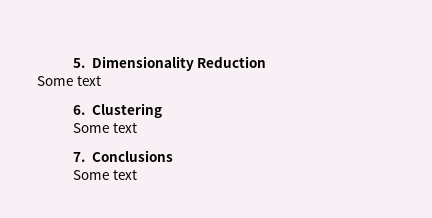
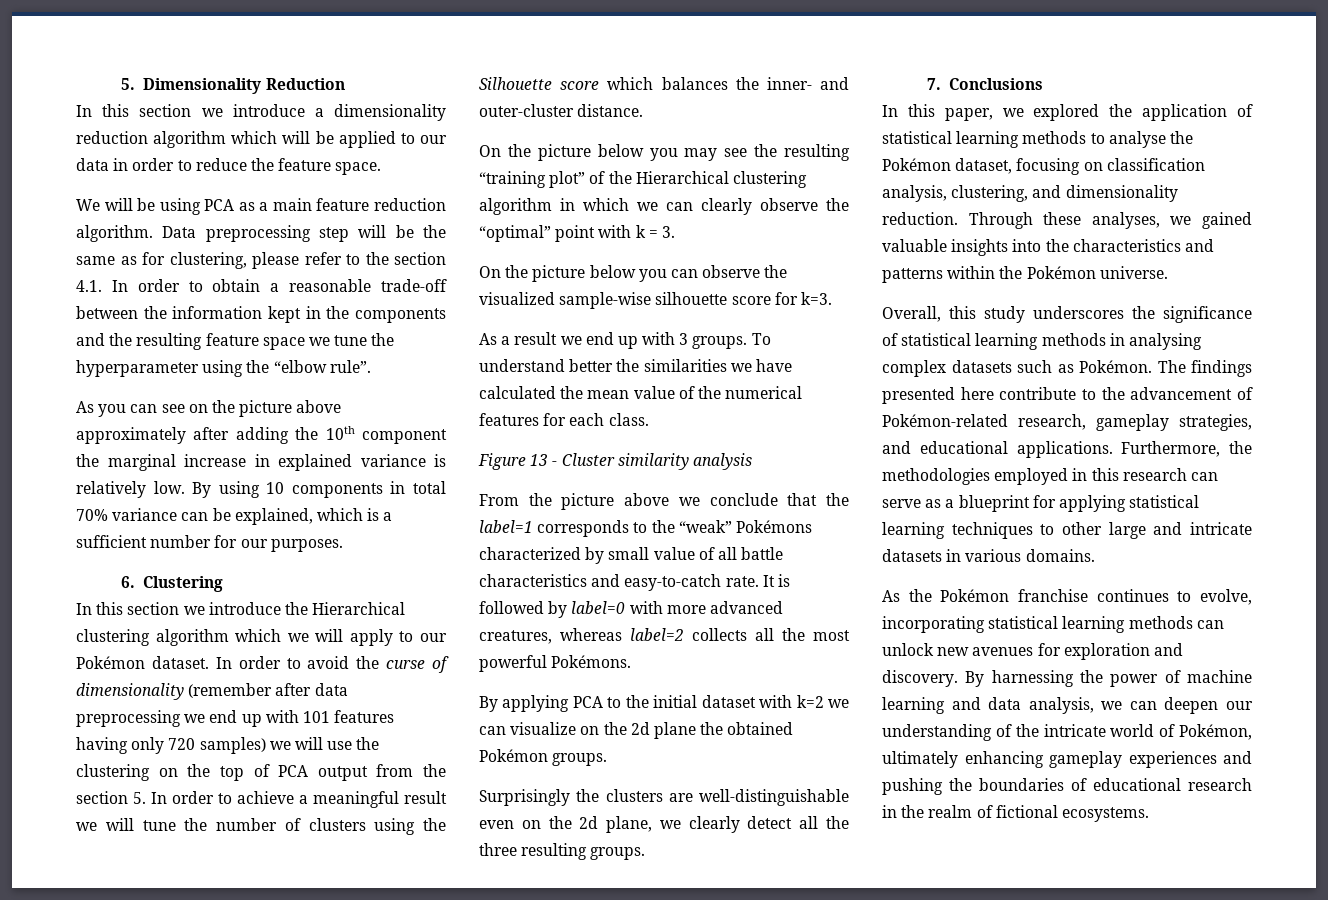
  5. Dimensionality Reduction
- Some text
+ In this section we introduce a dimensionality reduction algorithm which will be applied to our data in order to reduce the feature space.
+ We will be using PCA as a main feature reduction algorithm. Data preprocessing step will be the same as for clustering, please refer to the section 4.1. In order to obtain a reasonable trade-off between the information kept in the components and the resulting feature space we tune the hyperparameter using the “elbow rule”.
+ As you can see on the picture above approximately after adding the 10th component the marginal increase in explained variance is relatively low. By using 10 components in total 70% variance can be explained, which is a sufficient number for our purposes.
  6. Clustering
- Some text
+ In this section we introduce the Hierarchical clustering algorithm which we will apply to our Pokémon dataset. In order to avoid the curse of dimensionality (remember after data preprocessing we end up with 101 features having only 720 samples) we will use the clustering on the top of PCA output from the section 5. In order to achieve a meaningful result we will tune the number of clusters using the Silhouette score which balances the inner- and outer-cluster distance.
+ On the picture below you may see the resulting “training plot” of the Hierarchical clustering algorithm in which we can clearly observe the “optimal” point with k = 3.
+ On the picture below you can observe the visualized sample-wise silhouette score for k=3.
+ As a result we end up with 3 groups. To understand better the similarities we have calculated the mean value of the numerical features for each class.
+ Figure 13 - Cluster similarity analysis
+ From the picture above we conclude that the label=1 corresponds to the “weak” Pokémons characterized by small value of all battle characteristics and easy-to-catch rate. It is followed by label=0 with more advanced creatures, whereas label=2 collects all the most powerful Pokémons.
+ By applying PCA to the initial dataset with k=2 we can visualize on the 2d plane the obtained Pokémon groups.
+ Surprisingly the clusters are well-distinguishable even on the 2d plane, we clearly detect all the three resulting groups.
  7. Conclusions
- Some text
+ In this paper, we explored the application of statistical learning methods to analyse the Pokémon dataset, focusing on classification analysis, clustering, and dimensionality reduction. Through these analyses, we gained valuable insights into the characteristics and patterns within the Pokémon universe.
+ Overall, this study underscores the significance of statistical learning methods in analysing complex datasets such as Pokémon. The findings presented here contribute to the advancement of Pokémon-related research, gameplay strategies, and educational applications. Furthermore, the methodologies employed in this research can serve as a blueprint for applying statistical learning techniques to other large and intricate datasets in various domains.
+ As the Pokémon franchise continues to evolve, incorporating statistical learning methods can unlock new avenues for exploration and discovery. By harnessing the power of machine learning and data analysis, we can deepen our understanding of the intricate world of Pokémon, ultimately enhancing gameplay experiences and pushing the boundaries of educational research in the realm of fictional ecosystems.

